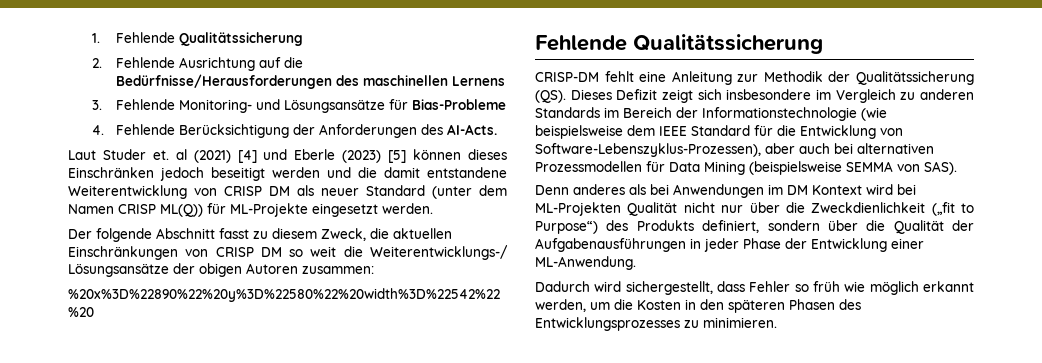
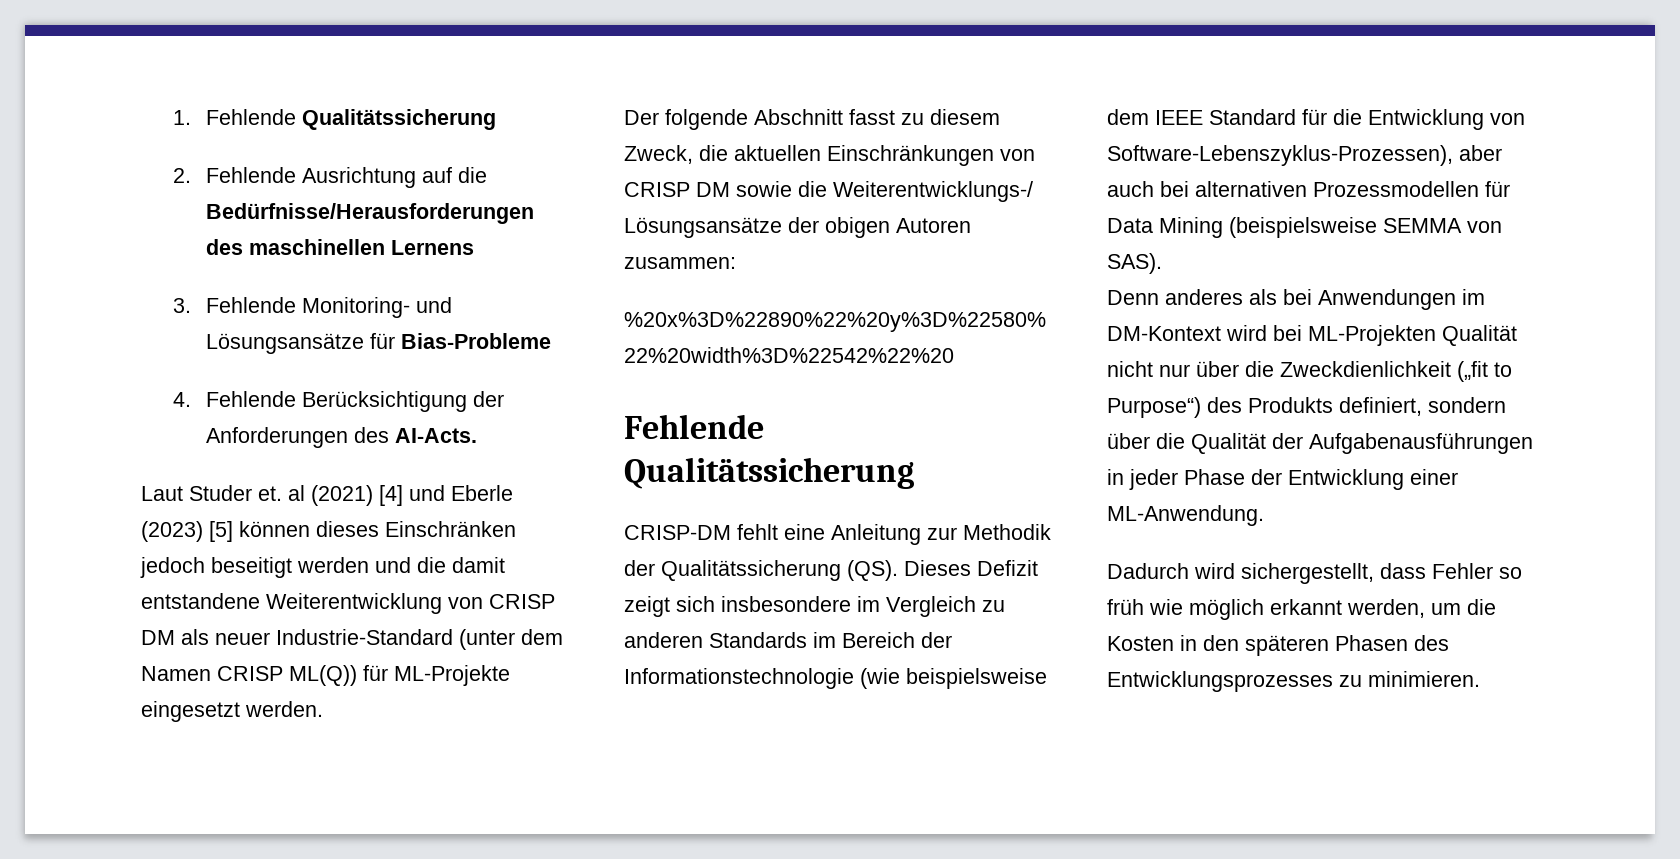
- Laut Studer et. al (2021) [4] und Eberle (2023) [5] können dieses Einschränken jedoch beseitigt werden und die damit entstandene Weiterentwicklung von CRISP DM als neuer Standard (unter dem Namen CRISP ML(Q)) für ML-Projekte eingesetzt werden.
+ Laut Studer et. al (2021) [4] und Eberle (2023) [5] können dieses Einschränken jedoch beseitigt werden und die damit entstandene Weiterentwicklung von CRISP DM als neuer Industrie-Standard (unter dem Namen CRISP ML(Q)) für ML-Projekte eingesetzt werden.
- Der folgende Abschnitt fasst zu diesem Zweck, die aktuellen Einschränkungen von CRISP DM so weit die Weiterentwicklungs-/ Lösungsansätze der obigen Autoren zusammen:
+ Der folgende Abschnitt fasst zu diesem Zweck, die aktuellen Einschränkungen von CRISP DM sowie die Weiterentwicklungs-/ Lösungsansätze der obigen Autoren zusammen:
- Denn anderes als bei Anwendungen im DM Kontext wird bei ML-Projekten Qualität nicht nur über die Zweckdienlichkeit („fit to Purpose“) des Produkts definiert, sondern über die Qualität der Aufgabenausführungen in jeder Phase der Entwicklung einer ML-Anwendung.
+ Denn anderes als bei Anwendungen im DM-Kontext wird bei ML-Projekten Qualität nicht nur über die Zweckdienlichkeit („fit to Purpose“) des Produkts definiert, sondern über die Qualität der Aufgabenausführungen in jeder Phase der Entwicklung einer ML-Anwendung.

